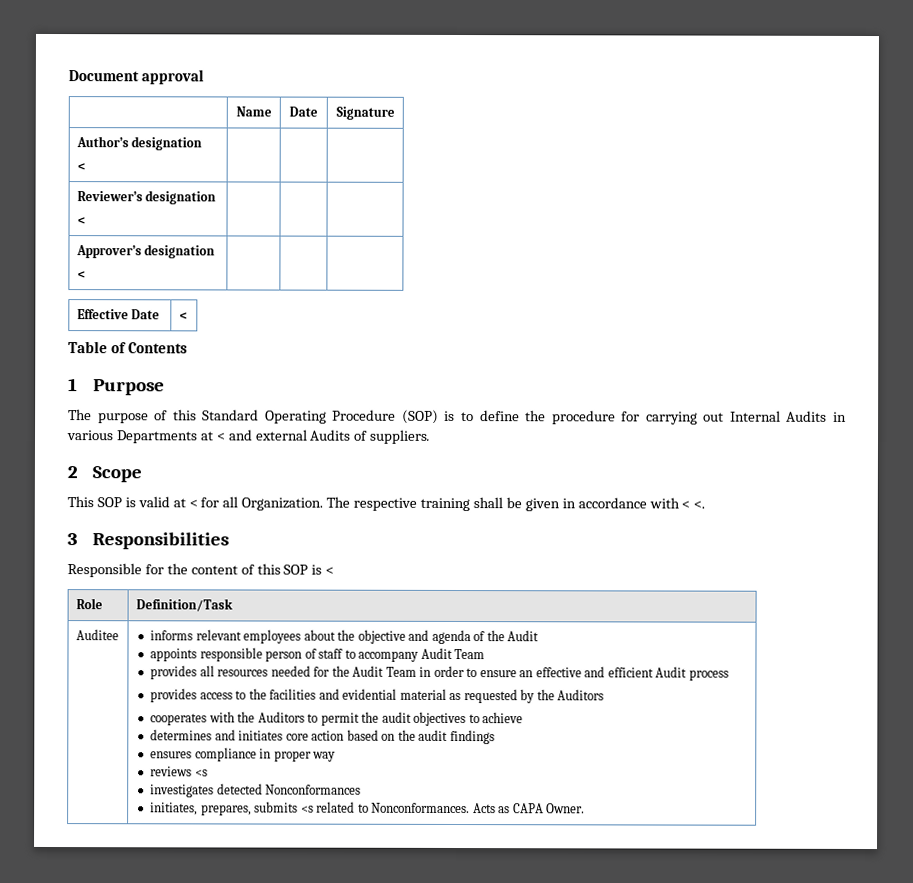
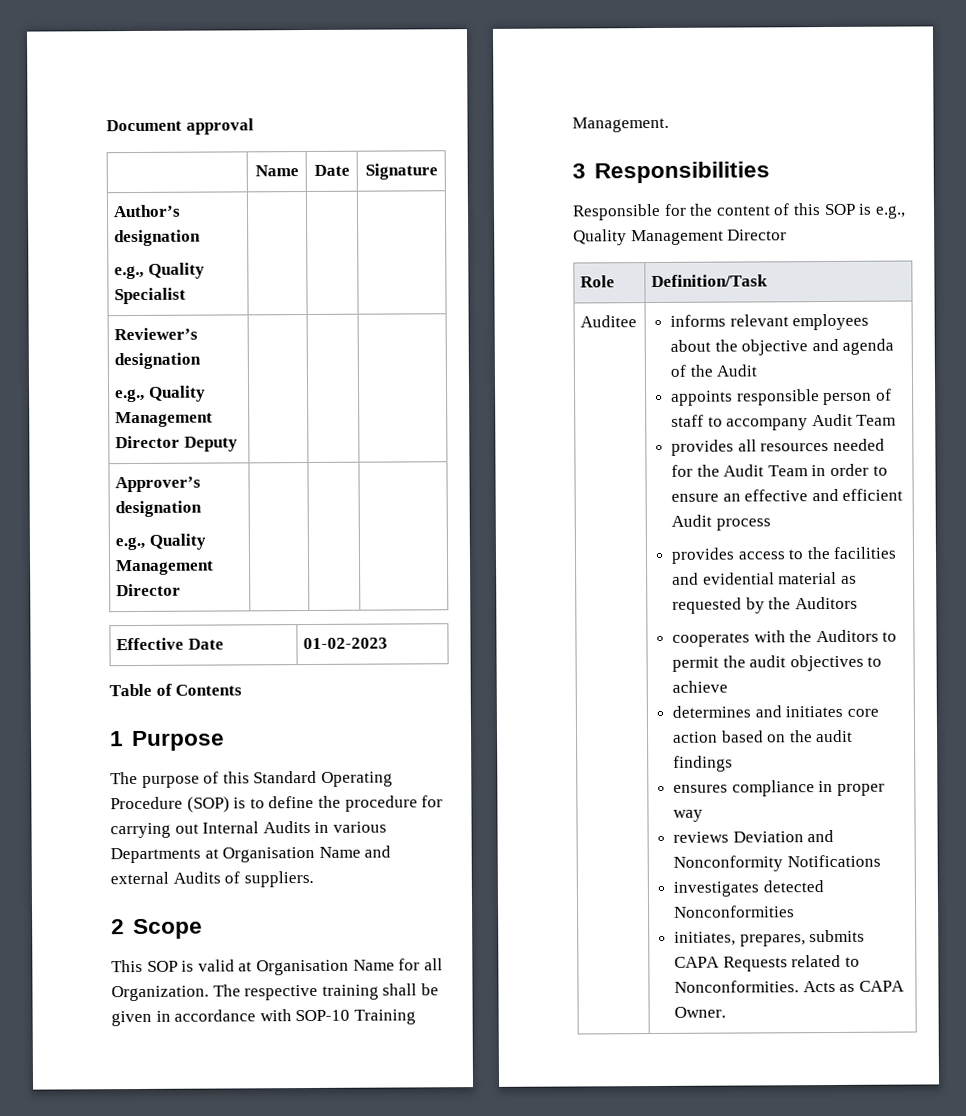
  Author’s designation
- < | | |
+ e.g., Quality Specialist | | |
  Reviewer’s designation
- < | | |
+ e.g., Quality Management Director Deputy | | |
  Approver’s designation
- < | | |
+ e.g., Quality Management Director | | |
- Effective Date | <
+ Effective Date | 01-02-2023
- The purpose of this Standard Operating Procedure (SOP) is to define the procedure for carrying out Internal Audits in various Departments at < and external Audits of suppliers.
+ The purpose of this Standard Operating Procedure (SOP) is to define the procedure for carrying out Internal Audits in various Departments at Organisation Name and external Audits of suppliers.
- This SOP is valid at < for all Organization.
+ This SOP is valid at Organisation Name for all Organization.
- The respective training shall be given in accordance with < <.
+ The respective training shall be given in accordance with SOP-10 Training Management.
- Responsible for the content of this SOP is <
+ Responsible for the content of this SOP is e.g., Quality Management Director
- reviews <s
+ reviews Deviation and Nonconformity Notifications
- investigates detected Nonconformances
+ investigates detected Nonconformities
- initiates, prepares, submits <s related to Nonconformances.
+ initiates, prepares, submits CAPA Requests related to Nonconformities.

